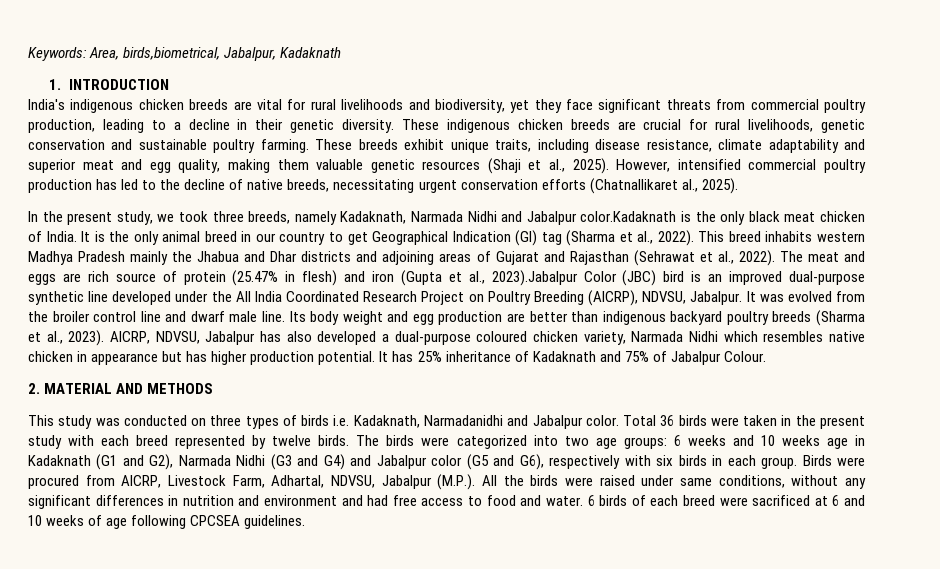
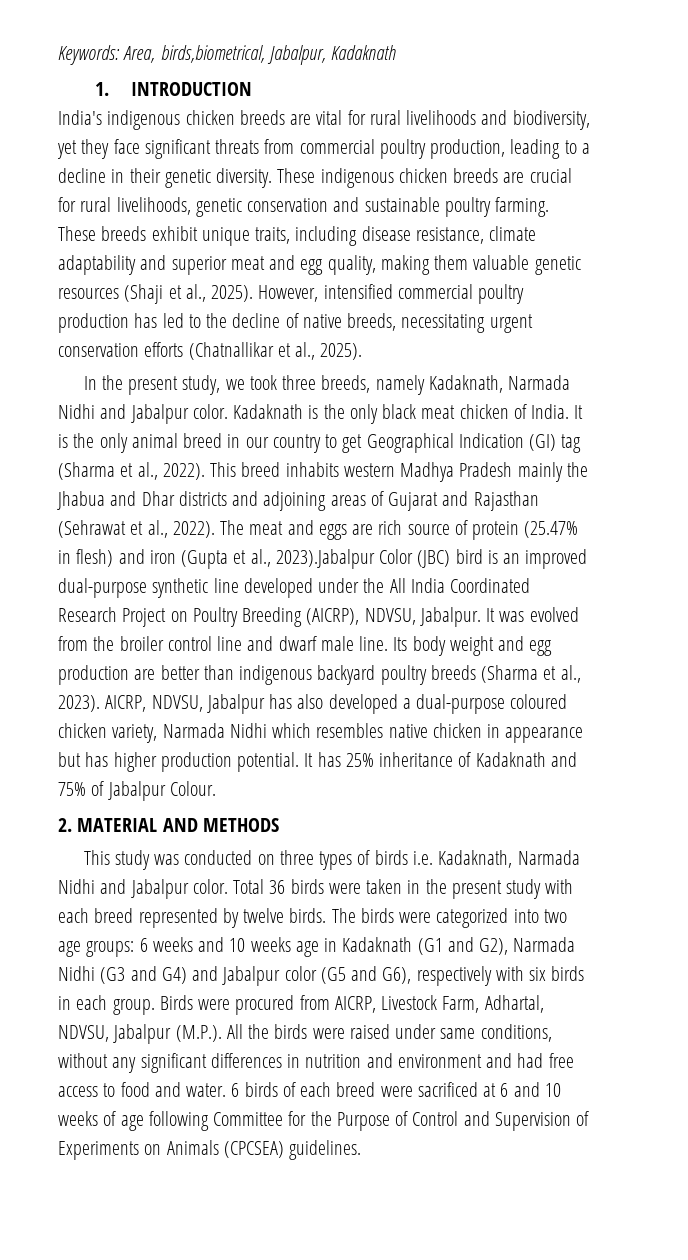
- However, intensified commercial poultry production has led to the decline of native breeds, necessitating urgent conservation efforts (Chatnallikaret al., 2025).
+ However, intensified commercial poultry production has led to the decline of native breeds, necessitating urgent conservation efforts (Chatnallikar et al., 2025).
- In the present study, we took three breeds, namely Kadaknath, Narmada Nidhi and Jabalpur color.Kadaknath is the only black meat chicken of India.
+ In the present study, we took three breeds, namely Kadaknath, Narmada Nidhi and Jabalpur color. Kadaknath is the only black meat chicken of India.
- This study was conducted on three types of birds i.e. Kadaknath, Narmadanidhi and Jabalpur color.
+ This study was conducted on three types of birds i.e. Kadaknath, Narmada Nidhi and Jabalpur color.
- 6 birds of each breed were sacrificed at 6 and 10 weeks of age following CPCSEA guidelines.
+ 6 birds of each breed were sacrificed at 6 and 10 weeks of age following Committee for the Purpose of Control and Supervision of Experiments on Animals (CPCSEA) guidelines.

